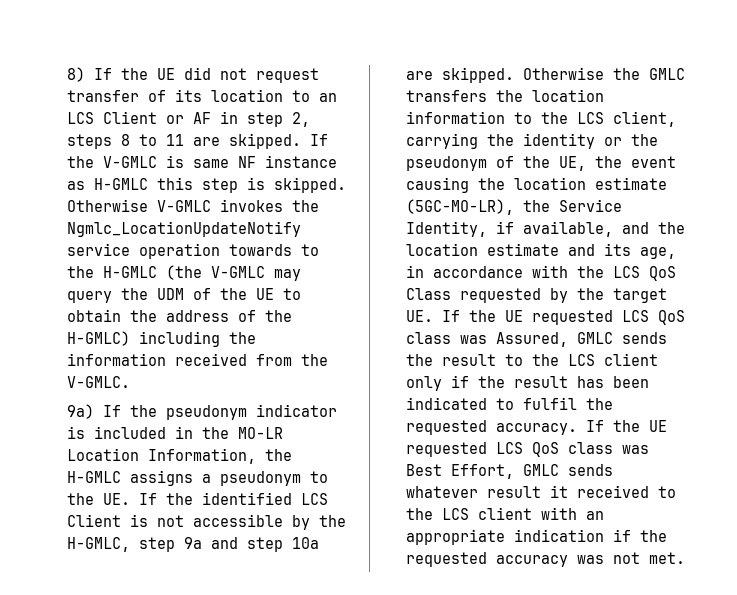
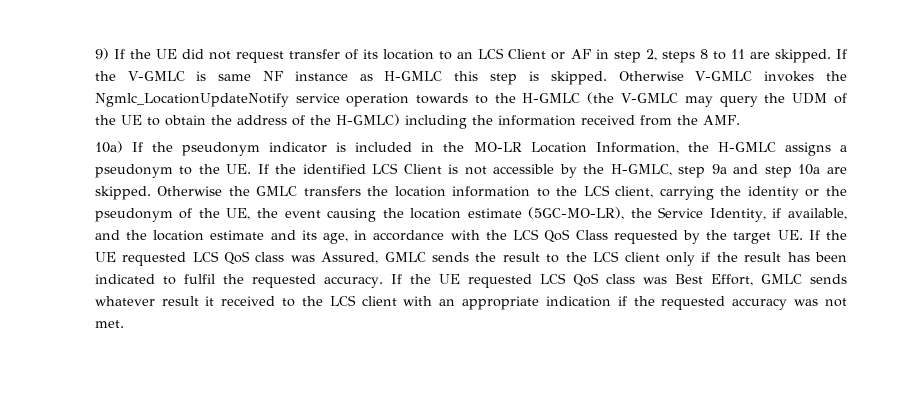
- 8) If the UE did not request transfer of its location to an LCS Client or AF in step 2, steps 8 to 11 are skipped.
+ 9) If the UE did not request transfer of its location to an LCS Client or AF in step 2, steps 8 to 11 are skipped.
- Otherwise V-GMLC invokes the Ngmlc_LocationUpdateNotify service operation towards to the H-GMLC (the V-GMLC may query the UDM of the UE to obtain the address of the H-GMLC) including the information received from the V-GMLC.
- 9a) If the pseudonym indicator is included in the MO-LR Location Information, the H-GMLC assigns a pseudonym to the UE. If the identified LCS Client is not accessible by the H-GMLC, step 9a and step 10a are skipped.
+ Otherwise V-GMLC invokes the Ngmlc_LocationUpdateNotify service operation towards to the H-GMLC (the V-GMLC may query the UDM of the UE to obtain the address of the H-GMLC) including the information received from the AMF.
+ 10a) If the pseudonym indicator is included in the MO-LR Location Information, the H-GMLC assigns a pseudonym to the UE. If the identified LCS Client is not accessible by the H-GMLC, step 9a and step 10a are skipped.

